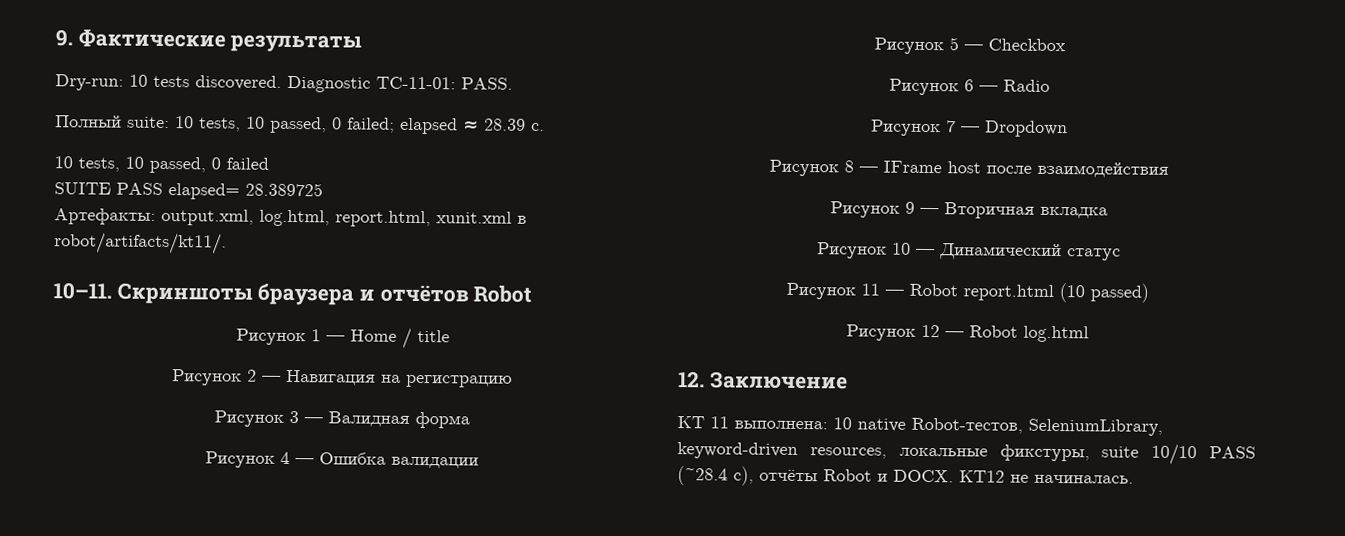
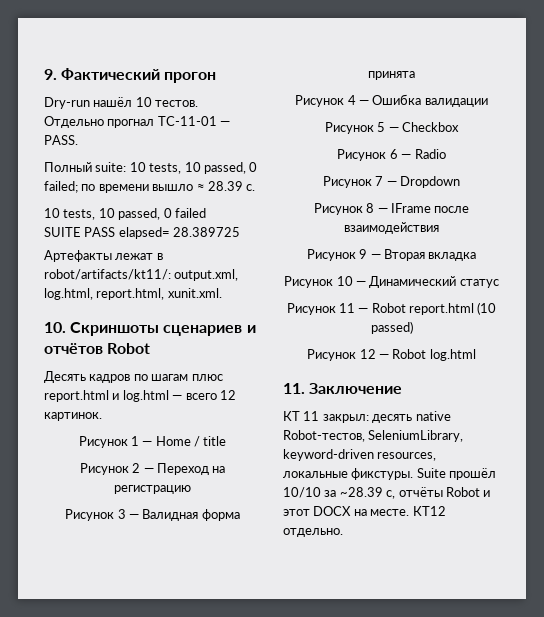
- 9. Фактические результаты
- Dry-run: 10 tests discovered. Diagnostic TC-11-01: PASS.
+ 9. Фактический прогон
+ Dry-run нашёл 10 тестов. Отдельно прогнал TC-11-01 — PASS.
- Полный suite: 10 tests, 10 passed, 0 failed; elapsed ≈ 28.39 с.
+ Полный suite: 10 tests, 10 passed, 0 failed; по времени вышло ≈ 28.39 с.
- Артефакты: output.xml, log.html, report.html, xunit.xml в robot/artifacts/kt11/.
- 10–11. Скриншоты браузера и отчётов Robot
+ Артефакты лежат в robot/artifacts/kt11/: output.xml, log.html, report.html, xunit.xml.
+ 10. Скриншоты сценариев и отчётов Robot
+ Десять кадров по шагам плюс report.html и log.html — всего 12 картинок.
- Рисунок 2 — Навигация на регистрацию
+ Рисунок 2 — Переход на регистрацию
- Рисунок 3 — Валидная форма
+ Рисунок 3 — Валидная форма принята
- Рисунок 8 — IFrame host после взаимодействия
+ Рисунок 8 — IFrame после взаимодействия
- Рисунок 9 — Вторичная вкладка
+ Рисунок 9 — Вторая вкладка
- 12. Заключение
+ 11. Заключение
- КТ 11 выполнена: 10 native Robot-тестов, SeleniumLibrary, keyword-driven resources, локальные фикстуры, suite 10/10 PASS (~28.4 с), отчёты Robot и DOCX. KT12 не начиналась.
+ КТ 11 закрыл: десять native Robot-тестов, SeleniumLibrary, keyword-driven resources, локальные фикстуры. Suite прошёл 10/10 за ~28.39 с, отчёты Robot и этот DOCX на месте. КТ12 отдельно.

